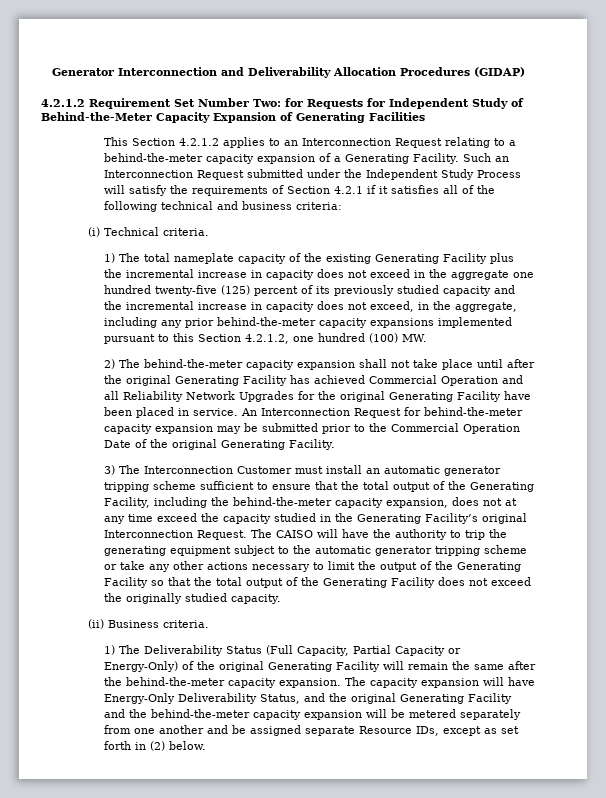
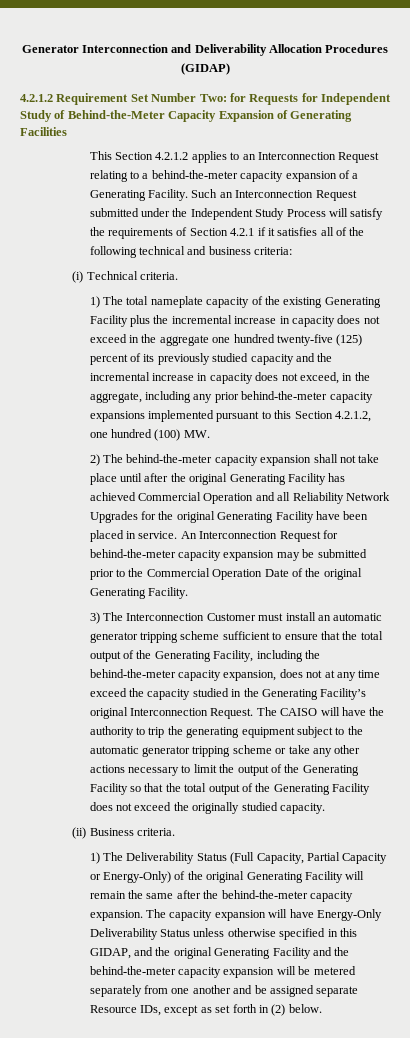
- The capacity expansion will have Energy-Only Deliverability Status, and the original Generating Facility and the behind-the-meter capacity expansion will be metered separately from one another and be assigned separate Resource IDs, except as set forth in (2) below.
+ The capacity expansion will have Energy-Only Deliverability Status unless otherwise specified in this GIDAP, and the original Generating Facility and the behind-the-meter capacity expansion will be metered separately from one another and be assigned separate Resource IDs, except as set forth in (2) below.

